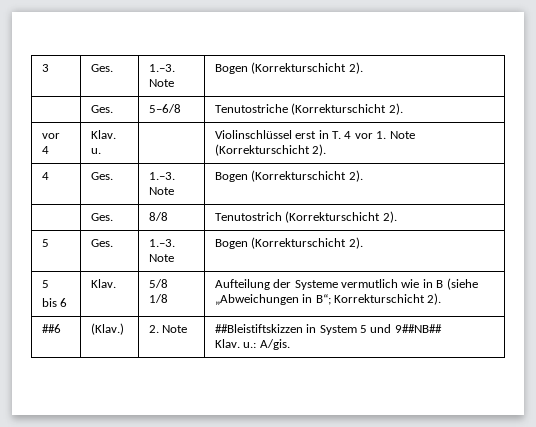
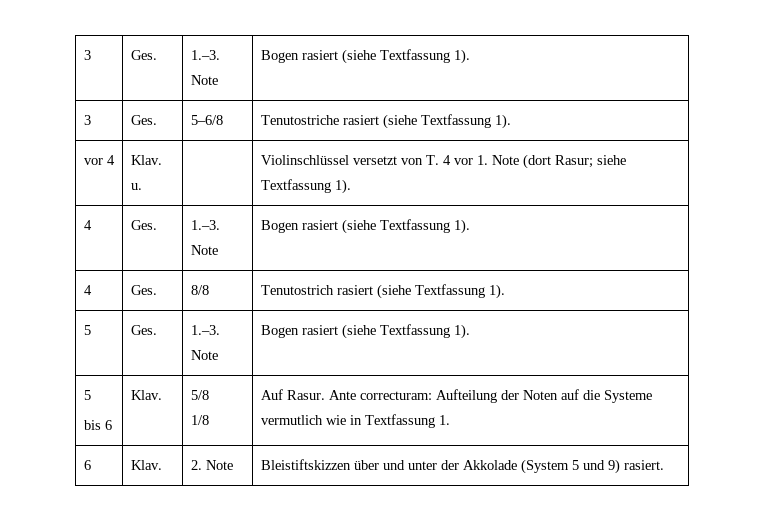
- 3 | Ges. | 1.–3. Note | Bogen (Korrekturschicht 2).
- | Ges. | 5–6/8 | Tenutostriche (Korrekturschicht 2).
+ 3 | Ges. | 1.–3. Note | Bogen rasiert (siehe Textfassung 1).
+ 3 | Ges. | 5–6/8 | Tenutostriche rasiert (siehe Textfassung 1).
- vor 4 | Klav. u. | | Violinschlüssel erst in T. 4 vor 1. Note (Korrekturschicht 2).
+ vor 4 | Klav. u. | | Violinschlüssel versetzt von T. 4 vor 1. Note (dort Rasur; siehe Textfassung 1).
- 4 | Ges. | 1.–3. Note | Bogen (Korrekturschicht 2).
- | Ges. | 8/8 | Tenutostrich (Korrekturschicht 2).
+ 4 | Ges. | 1.–3. Note | Bogen rasiert (siehe Textfassung 1).
+ 4 | Ges. | 8/8 | Tenutostrich rasiert (siehe Textfassung 1).
- 5 | Ges. | 1.–3. Note | Bogen (Korrekturschicht 2).
+ 5 | Ges. | 1.–3. Note | Bogen rasiert (siehe Textfassung 1).
  5
  bis 6 | Klav. | 5/8
- 1/8 | Aufteilung der Systeme vermutlich wie in B (siehe „Abweichungen in B“; Korrekturschicht 2).
- ##6 | (Klav.) | 2. Note | ##Bleistiftskizzen in System 5 und 9##NB##
- Klav. u.: A/gis.
+ 1/8 | Auf Rasur. Ante correcturam: Aufteilung der Noten auf die Systeme vermutlich wie in Textfassung 1.
+ 6 | Klav. | 2. Note | Bleistiftskizzen über und unter der Akkolade (System 5 und 9) rasiert.

